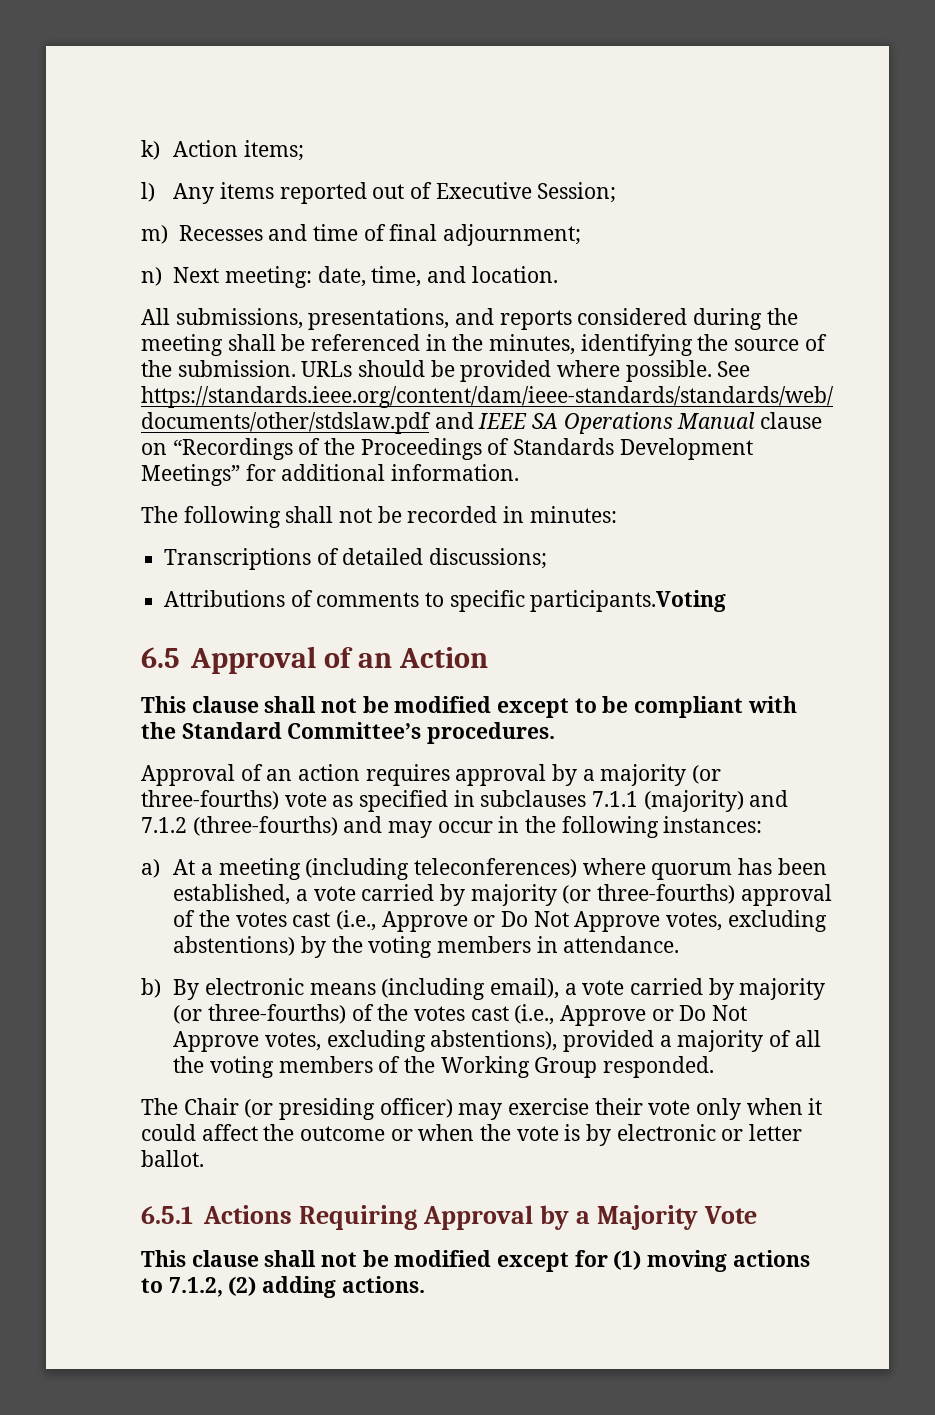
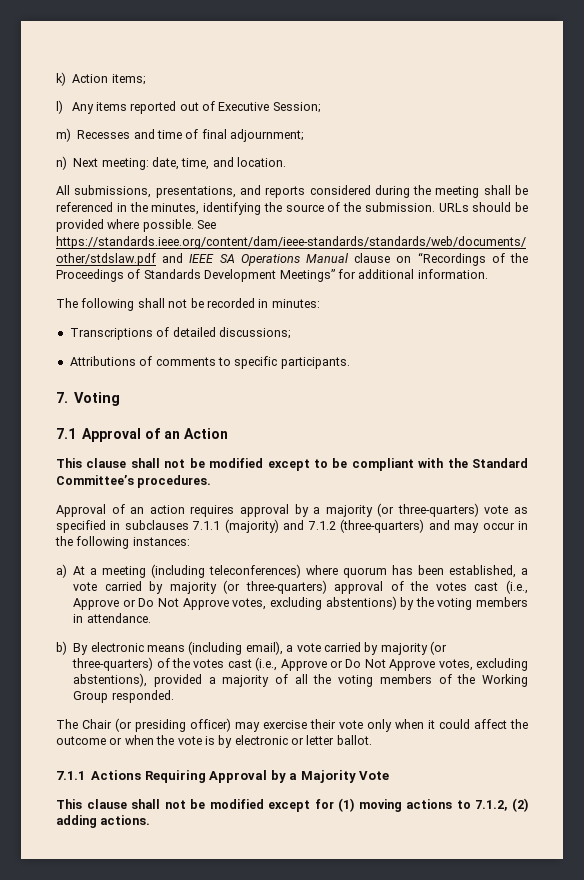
- Attributions of comments to specific participants.Voting
- 6.5 Approval of an Action
+ Attributions of comments to specific participants.
+ 7. Voting
+ 7.1 Approval of an Action
- Approval of an action requires approval by a majority (or three-fourths) vote as specified in subclauses 7.1.1 (majority) and 7.1.2 (three-fourths) and may occur in the following instances:
+ Approval of an action requires approval by a majority (or three-quarters) vote as specified in subclauses 7.1.1 (majority) and 7.1.2 (three-quarters) and may occur in the following instances:
- a) At a meeting (including teleconferences) where quorum has been established, a vote carried by majority (or three-fourths) approval of the votes cast (i.e., Approve or Do Not Approve votes, excluding abstentions) by the voting members in attendance.
+ a) At a meeting (including teleconferences) where quorum has been established, a vote carried by majority (or three-quarters) approval of the votes cast (i.e., Approve or Do Not Approve votes, excluding abstentions) by the voting members in attendance.
- b) By electronic means (including email), a vote carried by majority (or three-fourths) of the votes cast (i.e., Approve or Do Not Approve votes, excluding abstentions), provided a majority of all the voting members of the Working Group responded.
+ b) By electronic means (including email), a vote carried by majority (or three-quarters) of the votes cast (i.e., Approve or Do Not Approve votes, excluding abstentions), provided a majority of all the voting members of the Working Group responded.
- 6.5.1 Actions Requiring Approval by a Majority Vote
+ 7.1.1 Actions Requiring Approval by a Majority Vote

